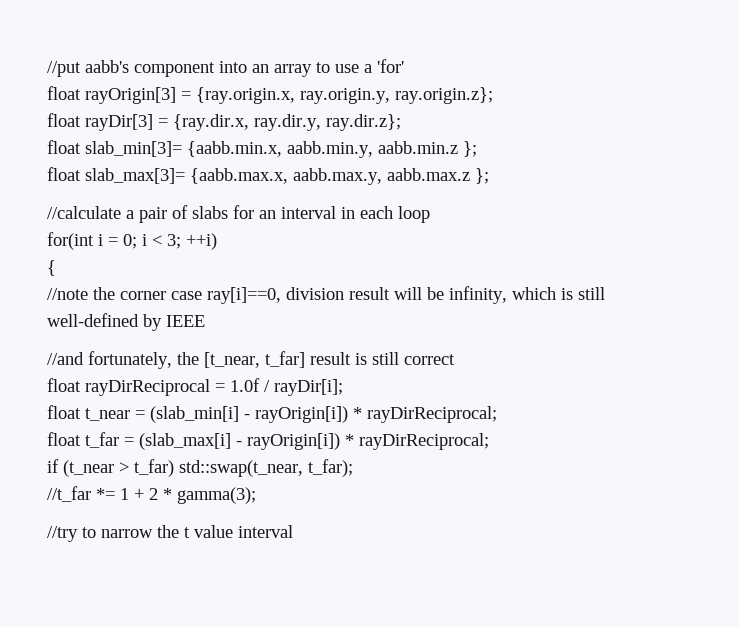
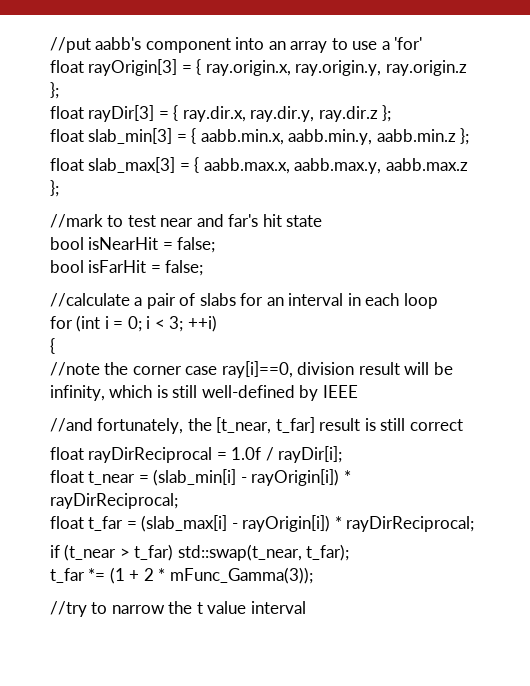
- float rayOrigin[3] = {ray.origin.x, ray.origin.y, ray.origin.z};
- float rayDir[3] = {ray.dir.x, ray.dir.y, ray.dir.z};
- float slab_min[3]= {aabb.min.x, aabb.min.y, aabb.min.z };
+ float rayOrigin[3] = { ray.origin.x, ray.origin.y, ray.origin.z };
+ float rayDir[3] = { ray.dir.x, ray.dir.y, ray.dir.z };
+ float slab_min[3] = { aabb.min.x, aabb.min.y, aabb.min.z };
- float slab_max[3]= {aabb.max.x, aabb.max.y, aabb.max.z };
+ float slab_max[3] = { aabb.max.x, aabb.max.y, aabb.max.z };
+ //mark to test near and far's hit state
+ bool isNearHit = false;
+ bool isFarHit = false;
- for(int i = 0; i < 3; ++i)
+ for (int i = 0; i < 3; ++i)
- //t_far *= 1 + 2 * gamma(3);
+ t_far *= (1 + 2 * mFunc_Gamma(3));

